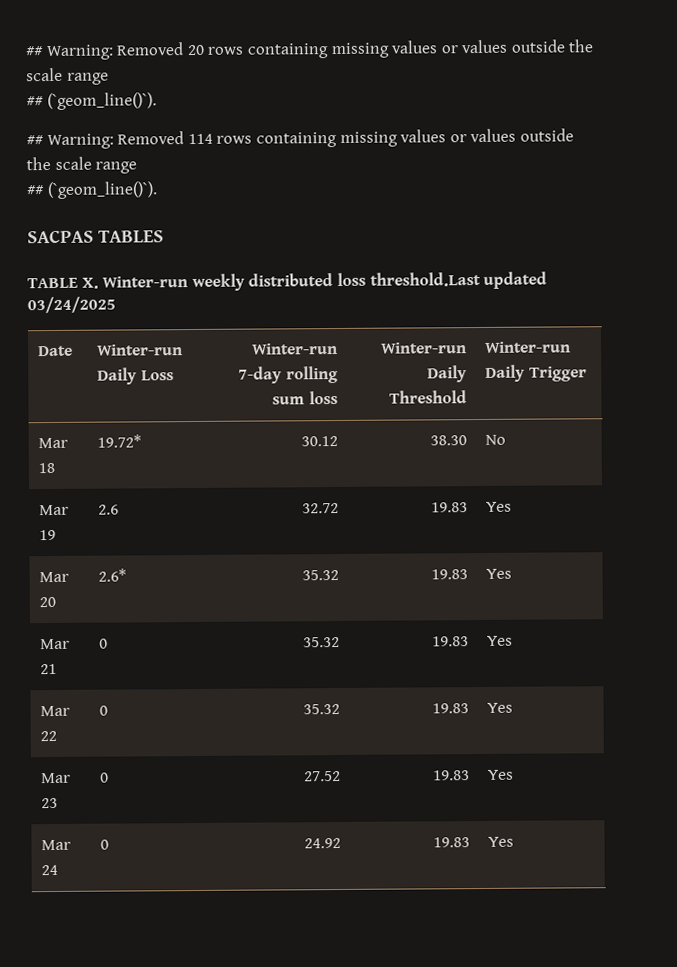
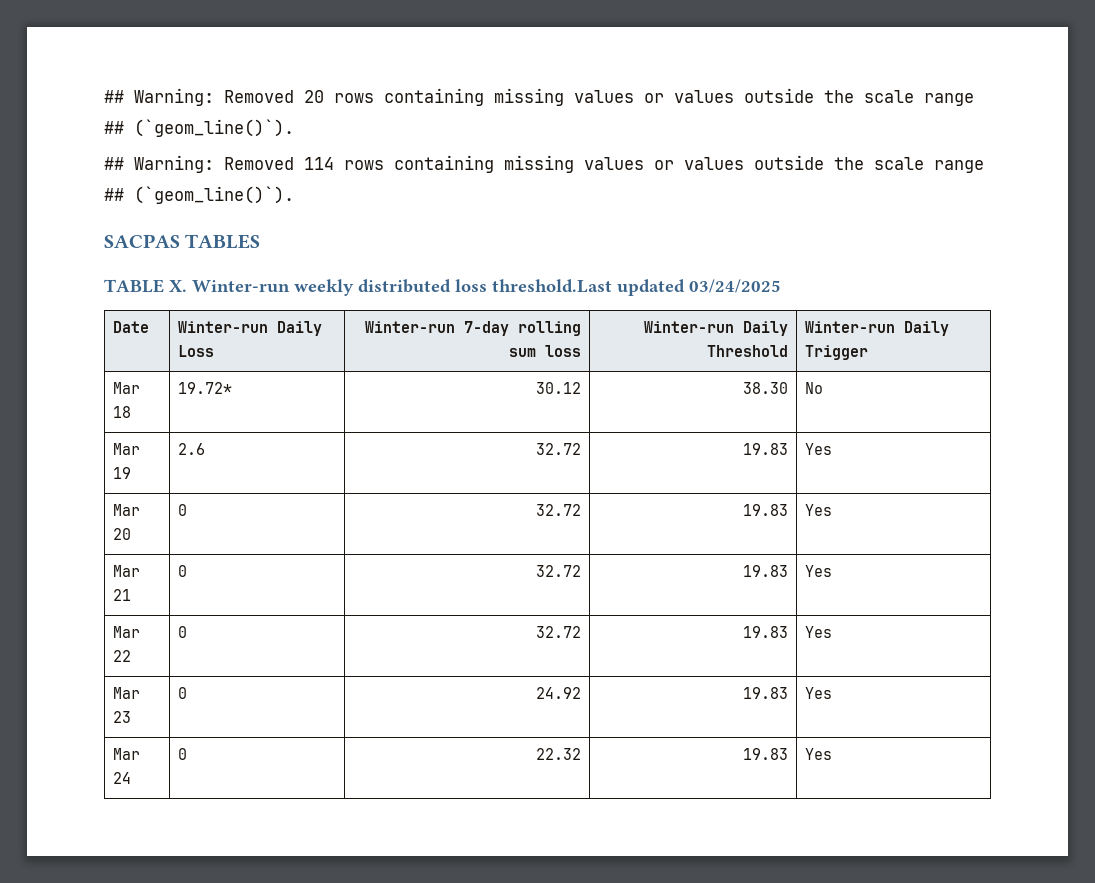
- Mar 20 | 2.6* | 35.32 | 19.83 | Yes
+ Mar 20 | 0 | 32.72 | 19.83 | Yes
- Mar 21 | 0 | 35.32 | 19.83 | Yes
+ Mar 21 | 0 | 32.72 | 19.83 | Yes
- Mar 22 | 0 | 35.32 | 19.83 | Yes
+ Mar 22 | 0 | 32.72 | 19.83 | Yes
- Mar 23 | 0 | 27.52 | 19.83 | Yes
+ Mar 23 | 0 | 24.92 | 19.83 | Yes
- Mar 24 | 0 | 24.92 | 19.83 | Yes
+ Mar 24 | 0 | 22.32 | 19.83 | Yes

